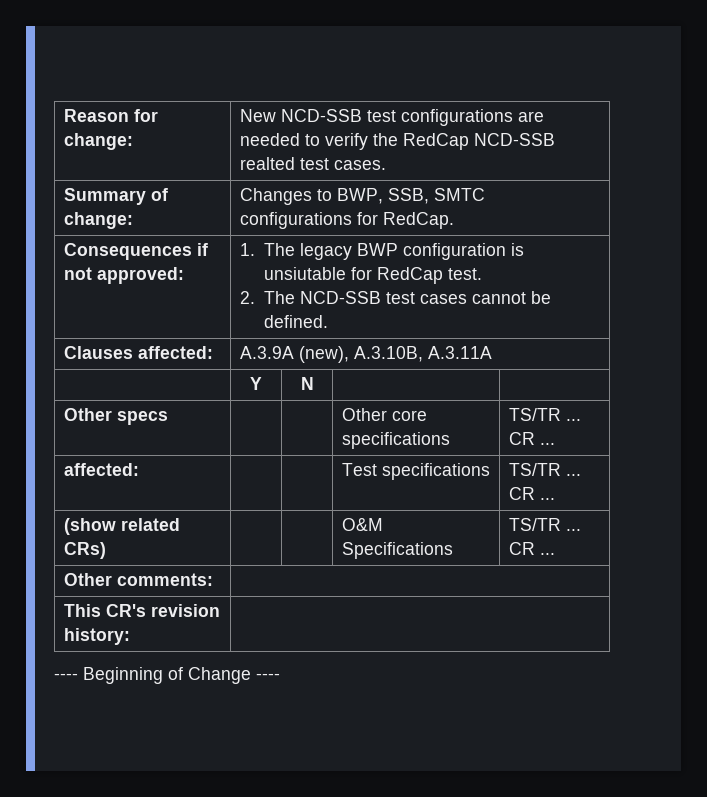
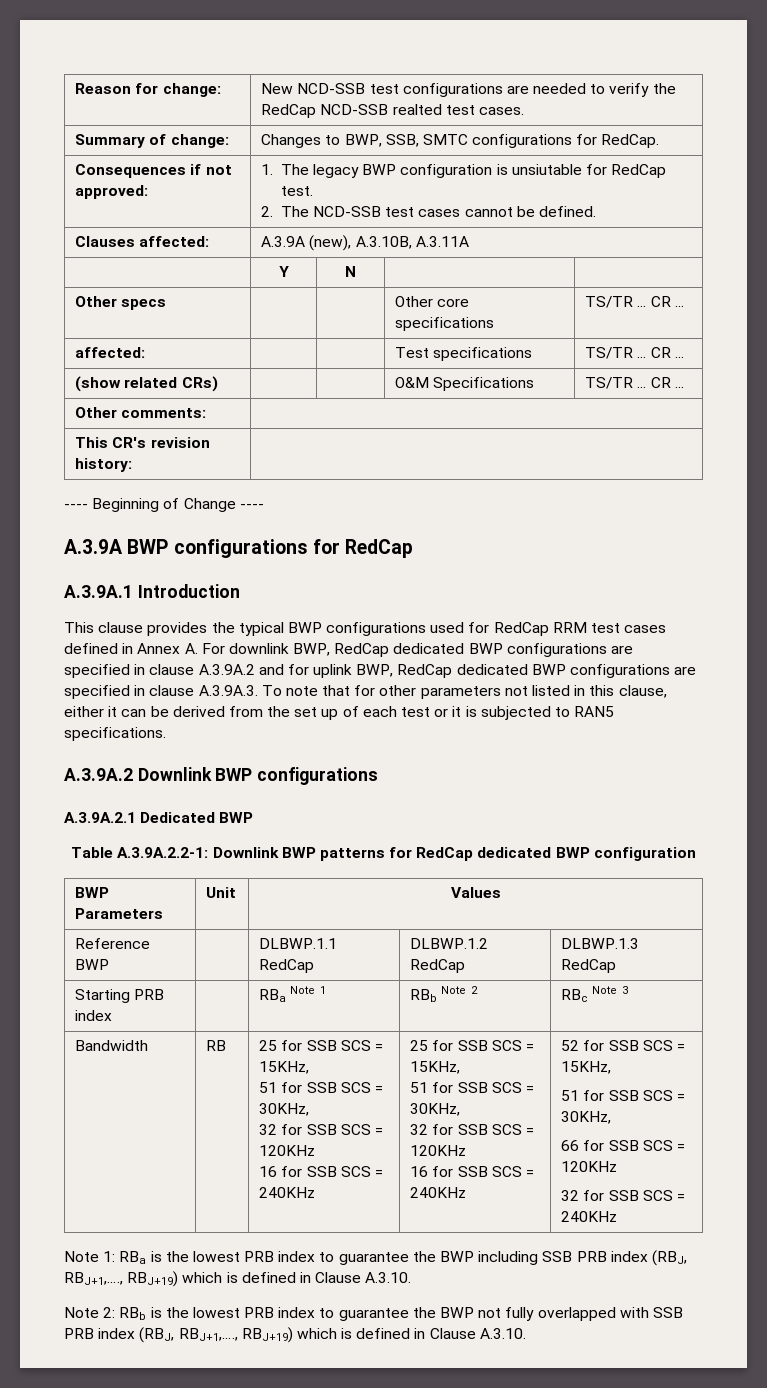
+ A.3.9A BWP configurations for RedCap
+ A.3.9A.1 Introduction
+ This clause provides the typical BWP configurations used for RedCap RRM test cases defined in Annex A. For downlink BWP, RedCap dedicated BWP configurations are specified in clause A.3.9A.2 and for uplink BWP, RedCap dedicated BWP configurations are specified in clause A.3.9A.3. To note that for other parameters not listed in this clause, either it can be derived from the set up of each test or it is subjected to RAN5 specifications.
+ A.3.9A.2 Downlink BWP configurations
+ A.3.9A.2.1 Dedicated BWP
+ Table A.3.9A.2.2-1: Downlink BWP patterns for RedCap dedicated BWP configuration
+ BWP Parameters | Unit | Values
+ Reference BWP | | DLBWP.1.1 RedCap | DLBWP.1.2 RedCap | DLBWP.1.3 RedCap
+ Starting PRB index | | RBa Note 1 | RBb Note 2 | RBc Note 3
+ Bandwidth | RB | 25 for SSB SCS = 15KHz,
+ 51 for SSB SCS = 30KHz,
+ 32 for SSB SCS = 120KHz
+ 16 for SSB SCS = 240KHz | 25 for SSB SCS = 15KHz,
+ 51 for SSB SCS = 30KHz,
+ 32 for SSB SCS = 120KHz
+ 16 for SSB SCS = 240KHz | 52 for SSB SCS = 15KHz,
+ 51 for SSB SCS = 30KHz,
+ 66 for SSB SCS = 120KHz
+ 32 for SSB SCS = 240KHz
+ Note 1: RBa is the lowest PRB index to guarantee the BWP including SSB PRB index (RBJ, RBJ+1,.…, RBJ+19) which is defined in Clause A.3.10.
+ Note 2: RBb is the lowest PRB index to guarantee the BWP not fully overlapped with SSB PRB index (RBJ, RBJ+1,.…, RBJ+19) which is defined in Clause A.3.10.

